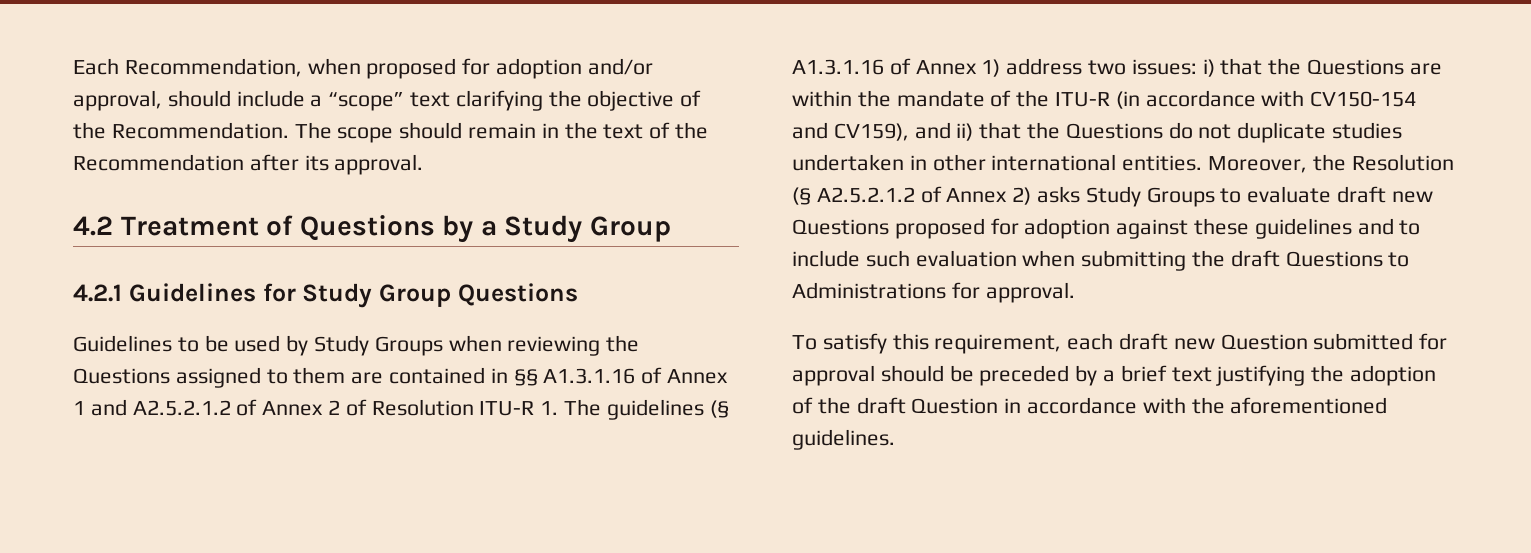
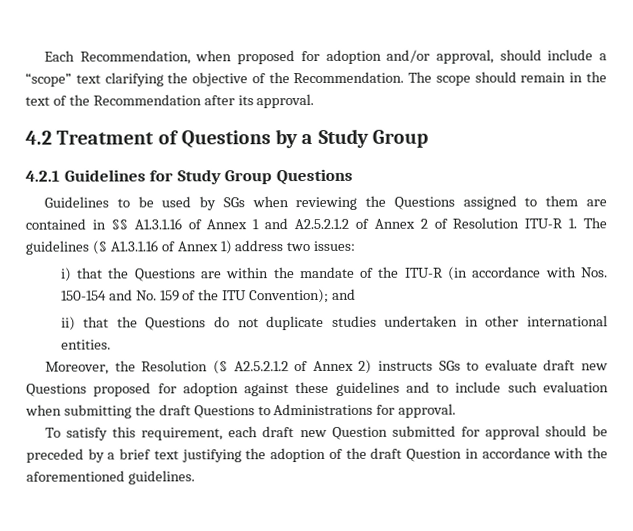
- Guidelines to be used by Study Groups when reviewing the Questions assigned to them are contained in §§ A1.3.1.16 of Annex 1 and A2.5.2.1.2 of Annex 2 of Resolution ITU-R 1. The guidelines (§ A1.3.1.16 of Annex 1) address two issues: i) that the Questions are within the mandate of the ITU-R (in accordance with CV150-154 and CV159), and ii) that the Questions do not duplicate studies undertaken in other international entities. Moreover, the Resolution (§ A2.5.2.1.2 of Annex 2) asks Study Groups to evaluate draft new Questions proposed for adoption against these guidelines and to include such evaluation when submitting the draft Questions to Administrations for approval.
+ Guidelines to be used by SGs when reviewing the Questions assigned to them are contained in §§ A1.3.1.16 of Annex 1 and A2.5.2.1.2 of Annex 2 of Resolution ITU-R 1. The guidelines (§ A1.3.1.16 of Annex 1) address two issues:
+ i) that the Questions are within the mandate of the ITU-R (in accordance with Nos. 150-154 and No. 159 of the ITU Convention); and
+ ii) that the Questions do not duplicate studies undertaken in other international entities.
+ Moreover, the Resolution (§ A2.5.2.1.2 of Annex 2) instructs SGs to evaluate draft new Questions proposed for adoption against these guidelines and to include such evaluation when submitting the draft Questions to Administrations for approval.

